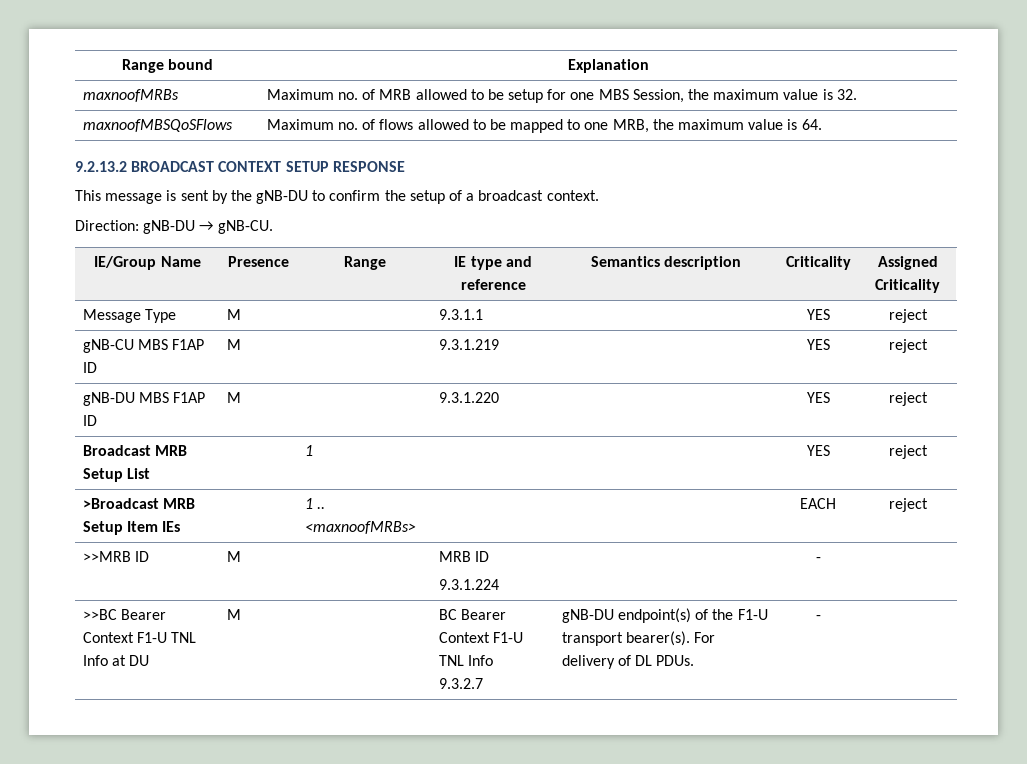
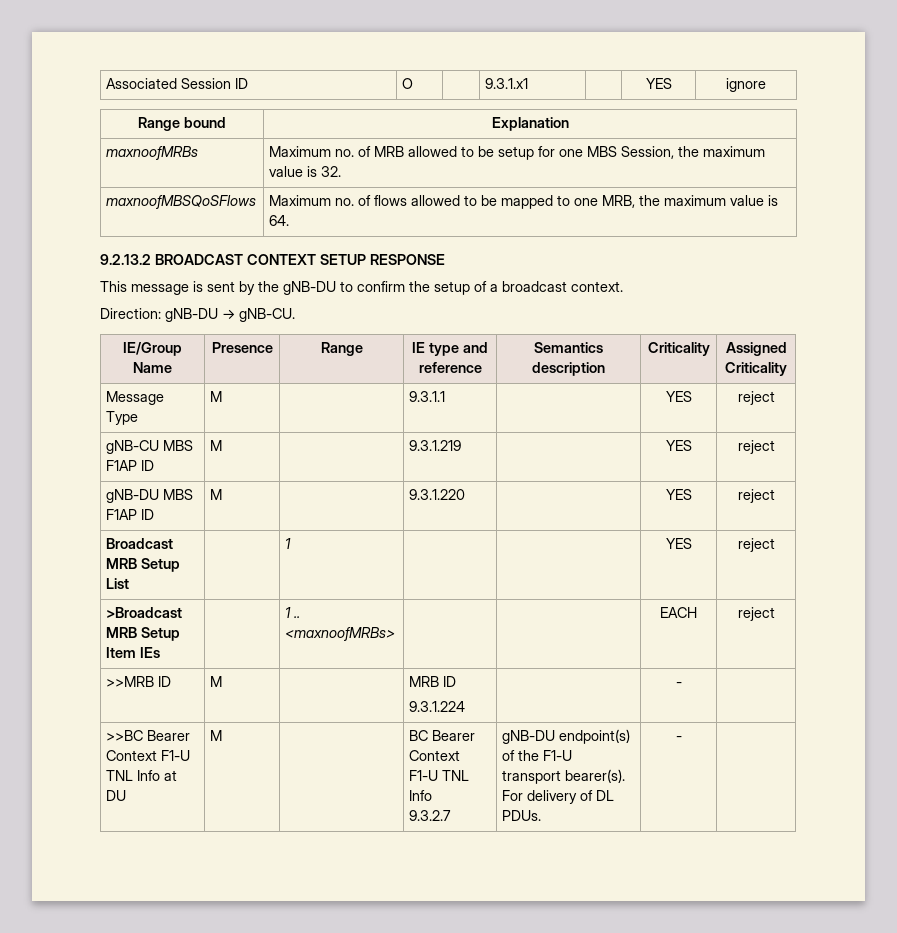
+ Associated Session ID | O | | 9.3.1.x1 | | YES | ignore

